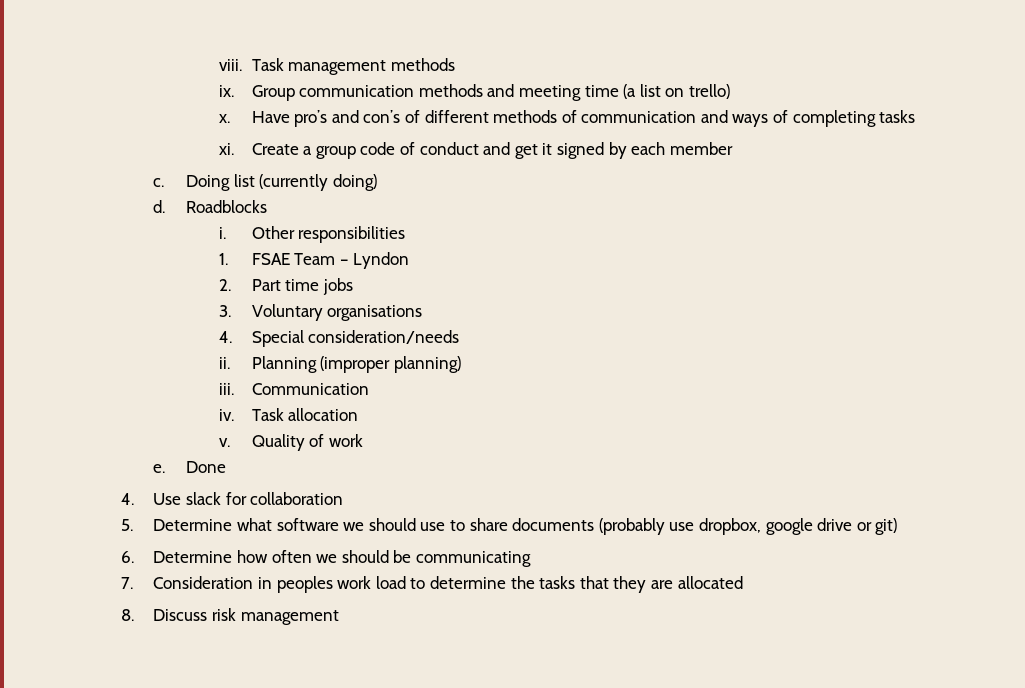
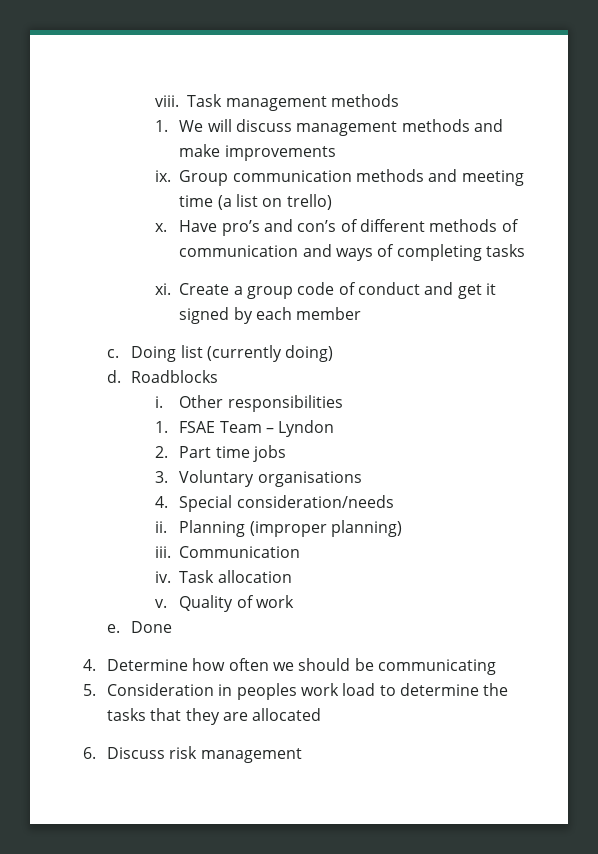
+ 1. We will discuss management methods and make improvements
- 4. Use slack for collaboration
- 5. Determine what software we should use to share documents (probably use dropbox, google drive or git)
- 6. Determine how often we should be communicating
+ 4. Determine how often we should be communicating
- 7. Consideration in peoples work load to determine the tasks that they are allocated
+ 5. Consideration in peoples work load to determine the tasks that they are allocated
- 8. Discuss risk management
+ 6. Discuss risk management

